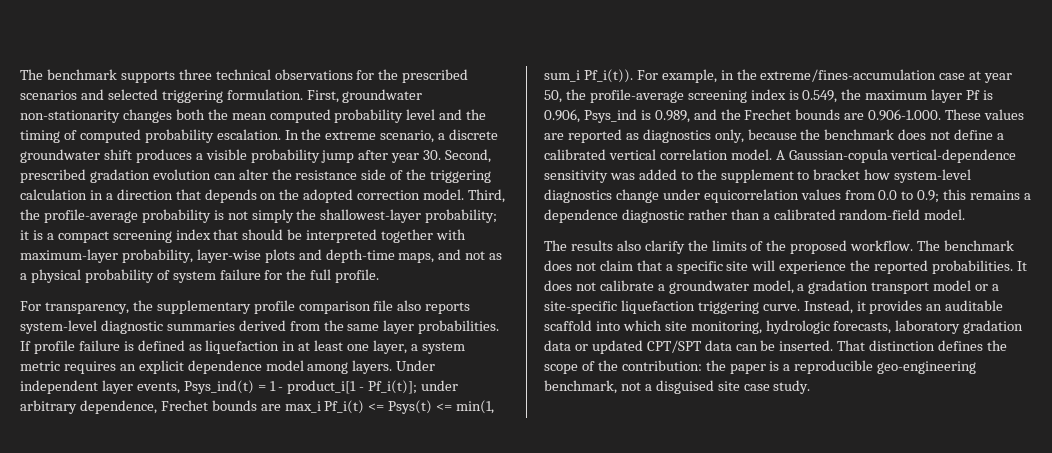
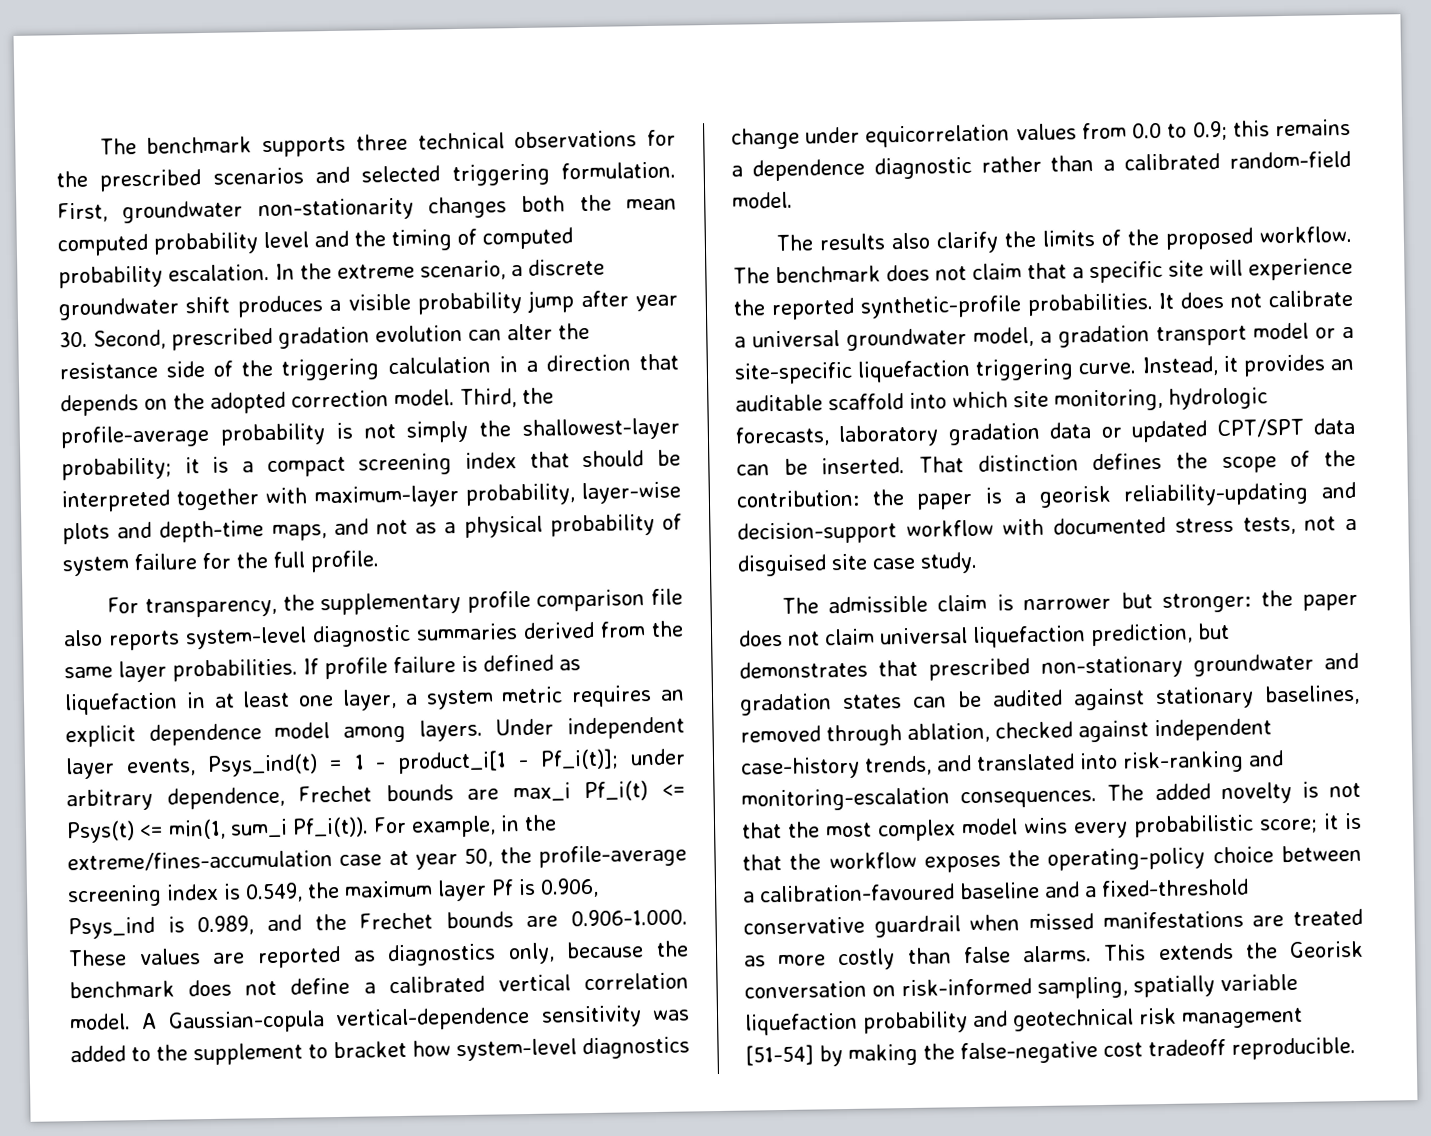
- The benchmark does not claim that a specific site will experience the reported probabilities.
+ The benchmark does not claim that a specific site will experience the reported synthetic-profile probabilities.
- It does not calibrate a groundwater model, a gradation transport model or a site-specific liquefaction triggering curve.
+ It does not calibrate a universal groundwater model, a gradation transport model or a site-specific liquefaction triggering curve.
- That distinction defines the scope of the contribution: the paper is a reproducible geo-engineering benchmark, not a disguised site case study.
+ That distinction defines the scope of the contribution: the paper is a georisk reliability-updating and decision-support workflow with documented stress tests, not a disguised site case study.
+ The admissible claim is narrower but stronger: the paper does not claim universal liquefaction prediction, but demonstrates that prescribed non-stationary groundwater and gradation states can be audited against stationary baselines, removed through ablation, checked against independent case-history trends, and translated into risk-ranking and monitoring-escalation consequences. The added novelty is not that the most complex model wins every probabilistic score; it is that the workflow exposes the operating-policy choice between a calibration-favoured baseline and a fixed-threshold conservative guardrail when missed manifestations are treated as more costly than false alarms. This extends the Georisk conversation on risk-informed sampling, spatially variable liquefaction probability and geotechnical risk management [51-54] by making the false-negative cost tradeoff reproducible.

